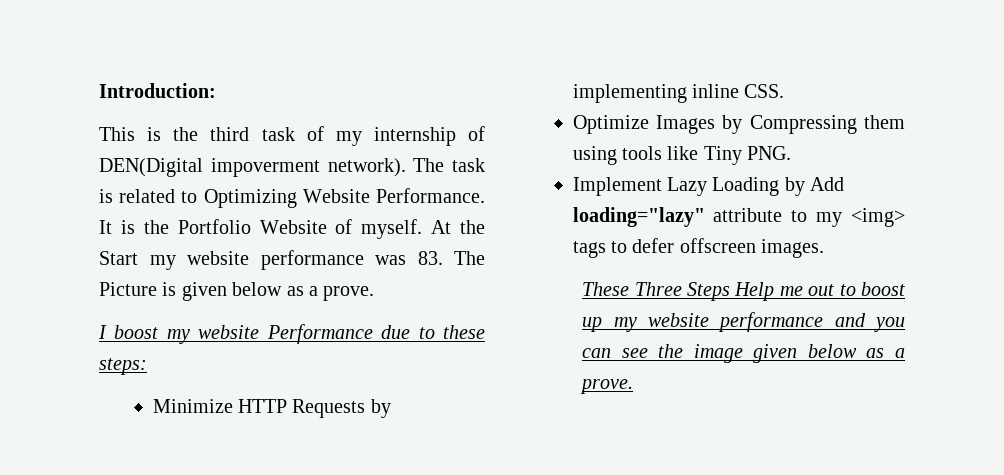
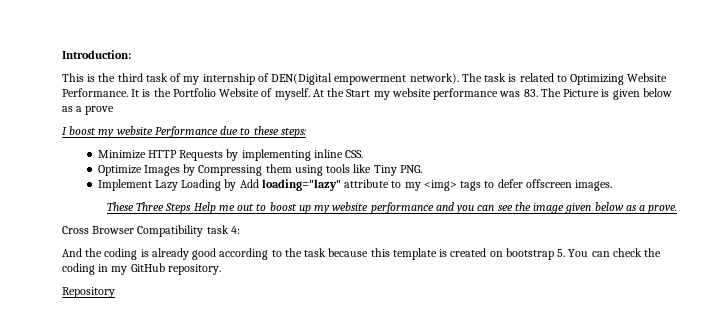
- This is the third task of my internship of DEN(Digital impoverment network).
+ This is the third task of my internship of DEN(Digital empowerment network).
- At the Start my website performance was 83. The Picture is given below as a prove.
+ At the Start my website performance was 83. The Picture is given below as a prove
+ Cross Browser Compatibility task 4:
+ And the coding is already good according to the task because this template is created on bootstrap 5. You can check the coding in my GitHub repository.
+ Repository

